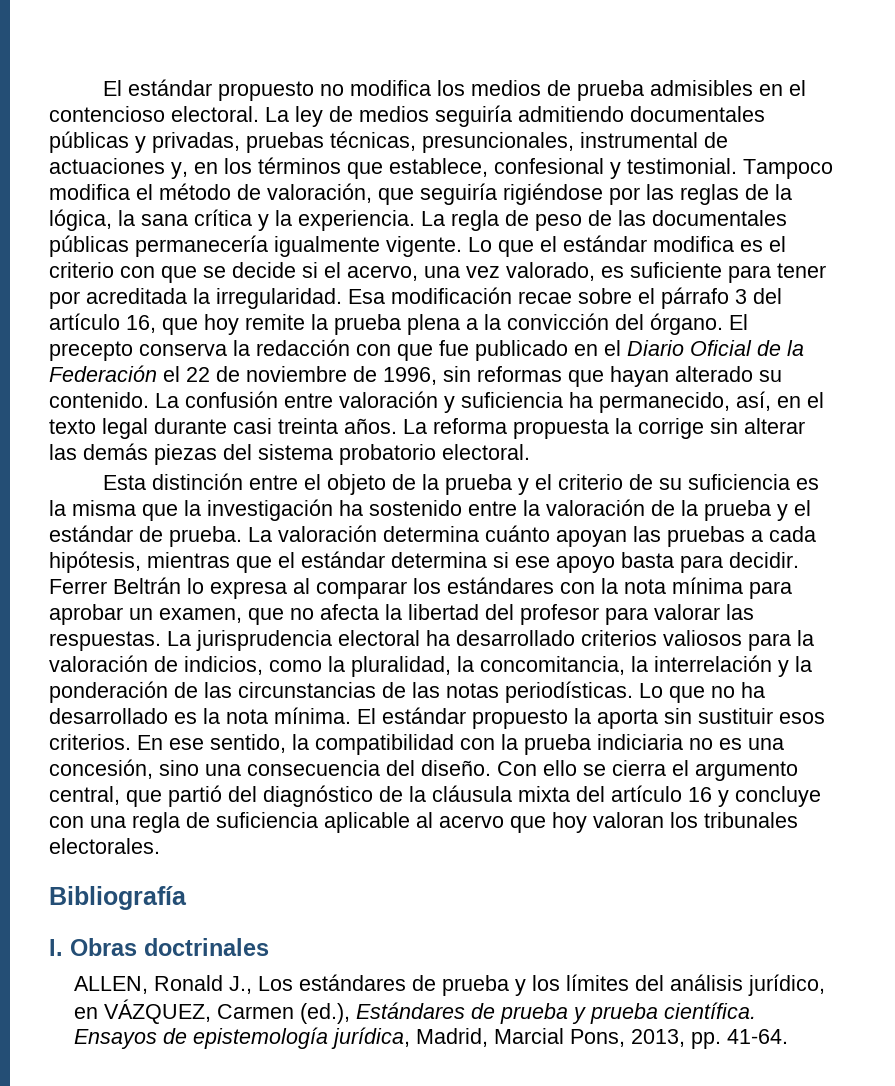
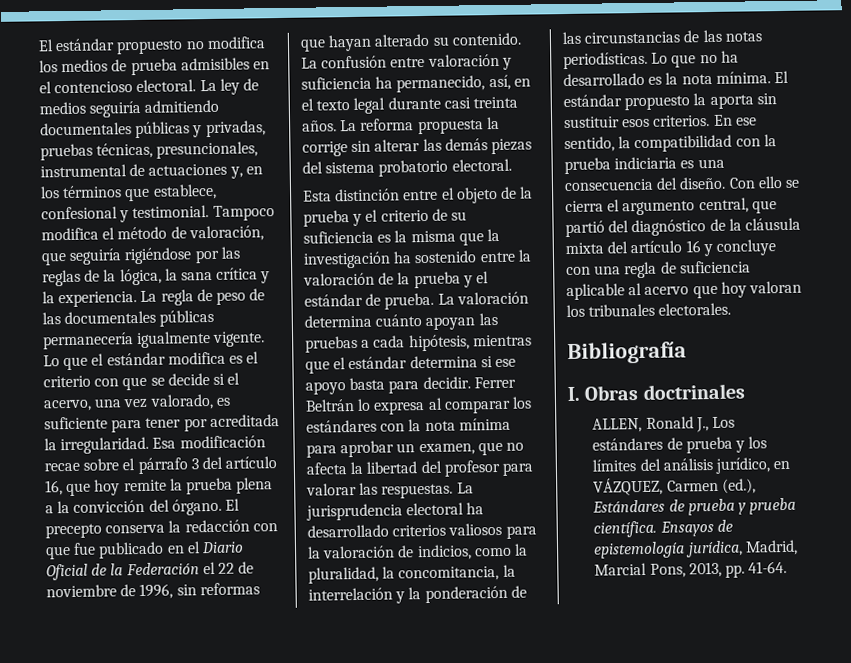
- En ese sentido, la compatibilidad con la prueba indiciaria no es una concesión, sino una consecuencia del diseño.
+ En ese sentido, la compatibilidad con la prueba indiciaria es una consecuencia del diseño.

